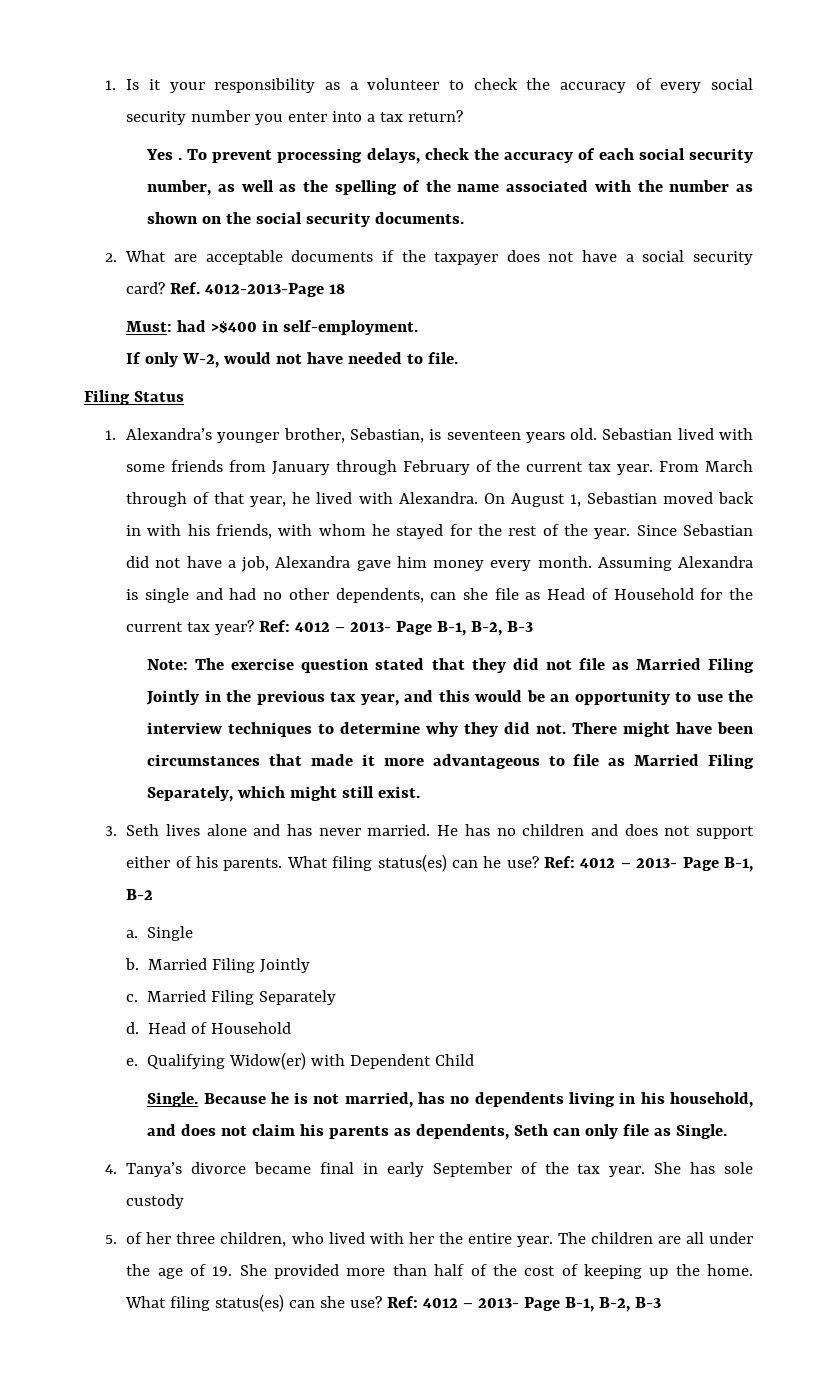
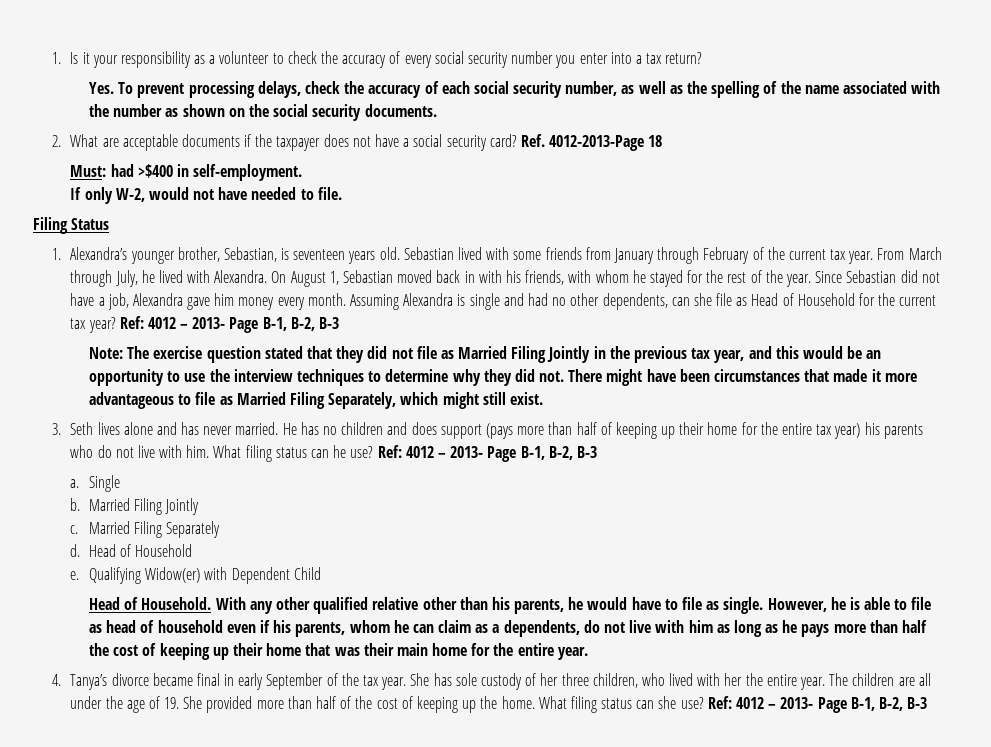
- Yes . To prevent processing delays, check the accuracy of each social security number, as well as the spelling of the name associated with the number as shown on the social security documents.
+ Yes. To prevent processing delays, check the accuracy of each social security number, as well as the spelling of the name associated with the number as shown on the social security documents.
- From March through of that year, he lived with Alexandra.
+ From March through July, he lived with Alexandra.
- He has no children and does not support either of his parents. What filing status(es) can he use? Ref: 4012 – 2013- Page B-1, B-2
+ He has no children and does support (pays more than half of keeping up their home for the entire tax year) his parents who do not live with him. What filing status can he use? Ref: 4012 – 2013- Page B-1, B-2, B-3
- Single. Because he is not married, has no dependents living in his household, and does not claim his parents as dependents, Seth can only file as Single.
+ Head of Household. With any other qualified relative other than his parents, he would have to file as single. However, he is able to file as head of household even if his parents, whom he can claim as a dependents, do not live with him as long as he pays more than half the cost of keeping up their home that was their main home for the entire year.
- She has sole custody
- 5. of her three children, who lived with her the entire year.
+ She has sole custody of her three children, who lived with her the entire year.
- What filing status(es) can she use?
+ What filing status can she use?

